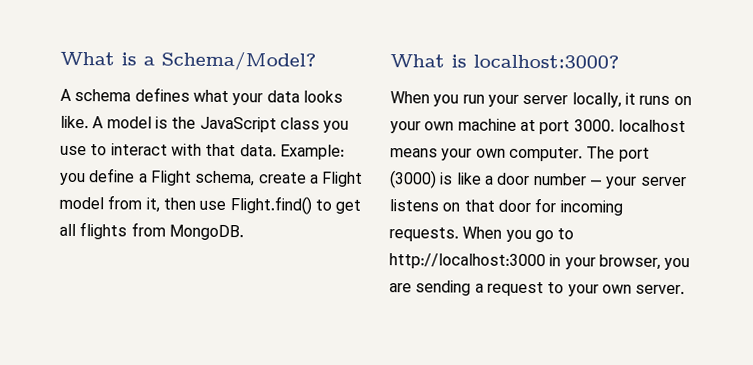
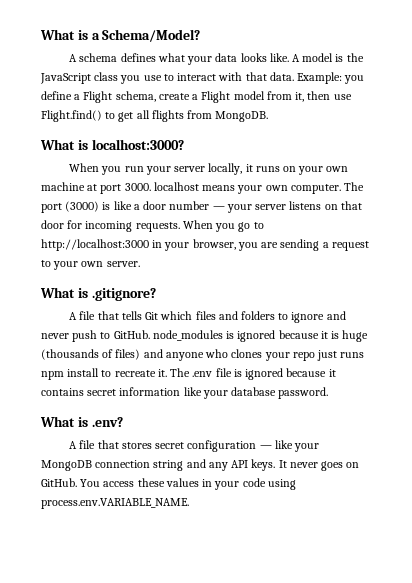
+ What is .gitignore?
+ A file that tells Git which files and folders to ignore and never push to GitHub. node_modules is ignored because it is huge (thousands of files) and anyone who clones your repo just runs npm install to recreate it. The .env file is ignored because it contains secret information like your database password.
+ What is .env?
+ A file that stores secret configuration — like your MongoDB connection string and any API keys. It never goes on GitHub. You access these values in your code using process.env.VARIABLE_NAME.

